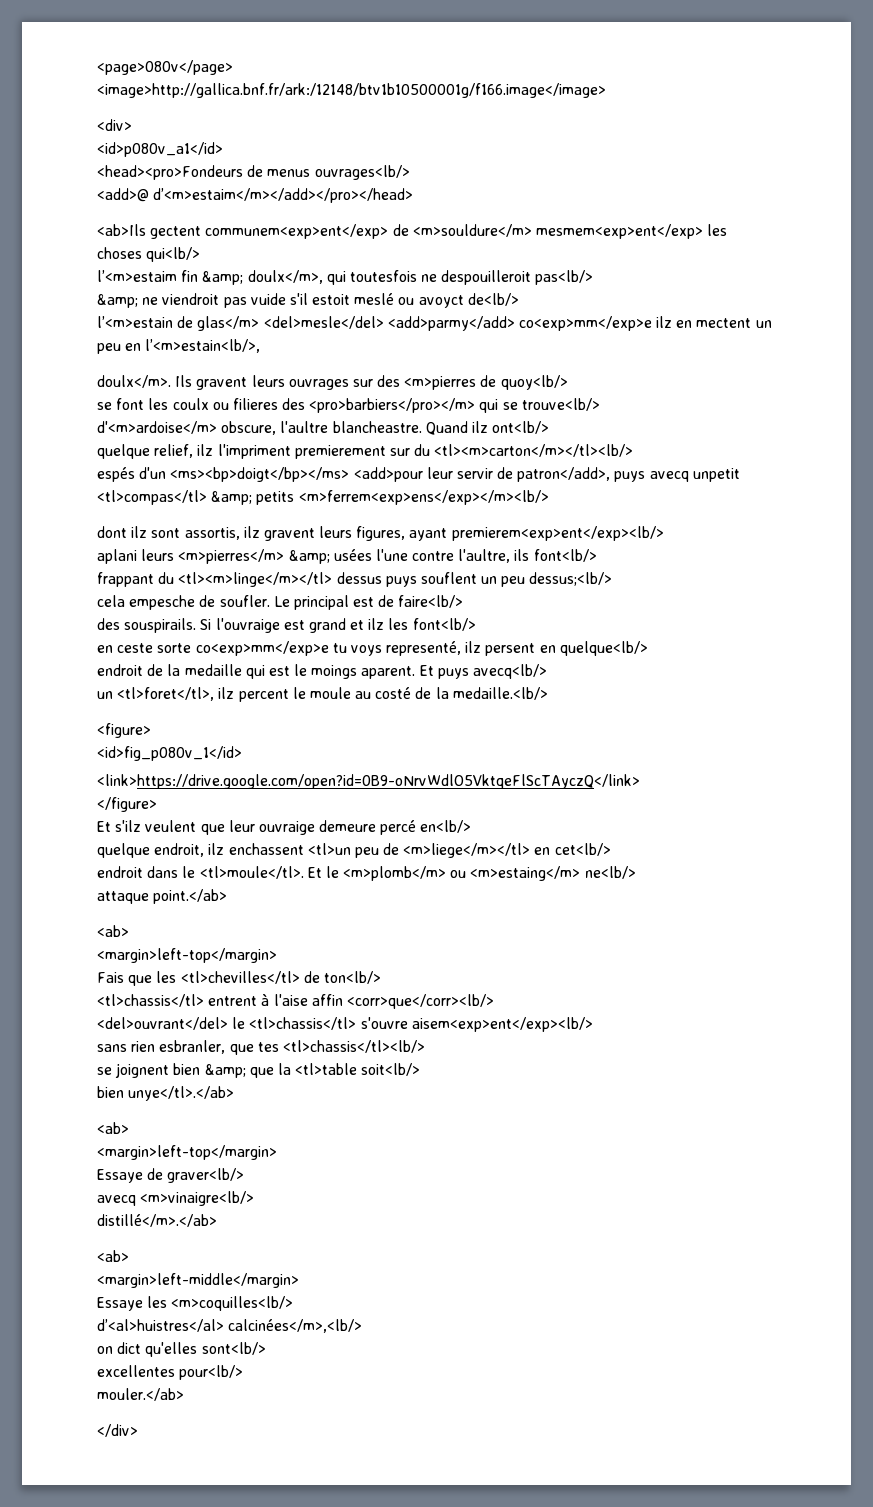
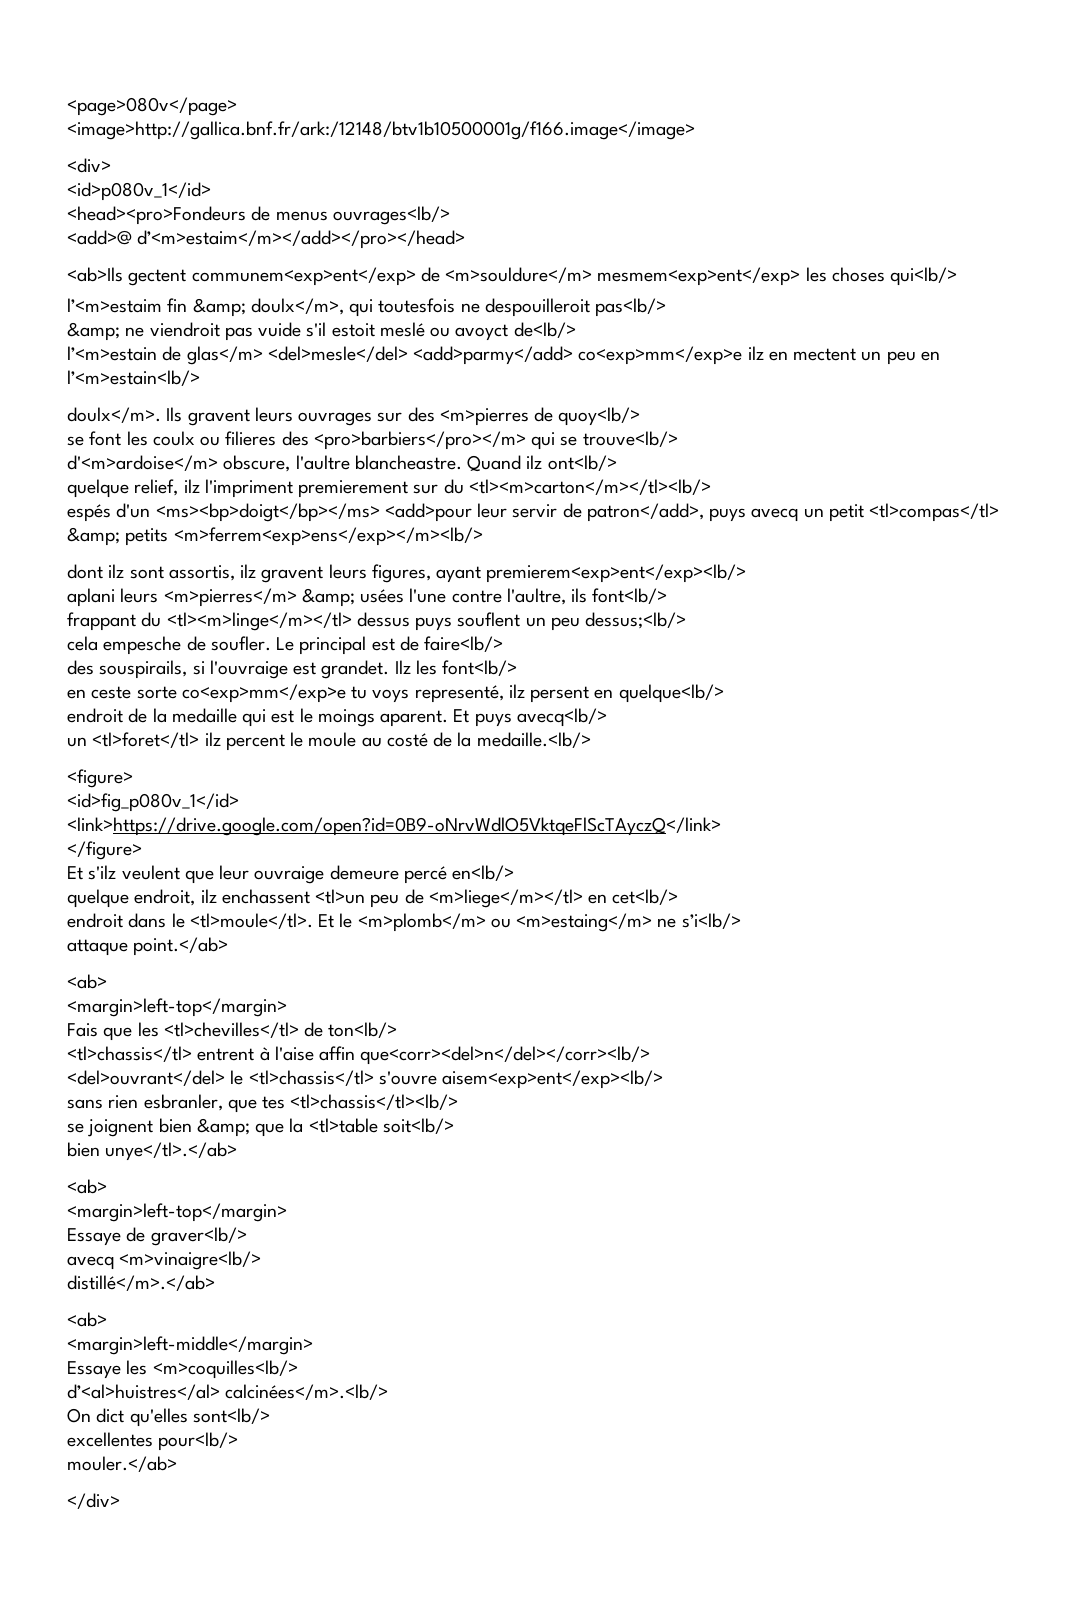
- <id>p080v_a1</id>
+ <id>p080v_1</id>
- l’<m>estain de glas</m> <del>mesle</del> <add>parmy</add> co<exp>mm</exp>e ilz en mectent un peu en l’<m>estain<lb/>,
+ l’<m>estain de glas</m> <del>mesle</del> <add>parmy</add> co<exp>mm</exp>e ilz en mectent un peu en l’<m>estain<lb/>
- espés d'un <ms><bp>doigt</bp></ms> <add>pour leur servir de patron</add>, puys avecq unpetit <tl>compas</tl> &amp; petits <m>ferrem<exp>ens</exp></m><lb/>
+ espés d'un <ms><bp>doigt</bp></ms> <add>pour leur servir de patron</add>, puys avecq un petit <tl>compas</tl> &amp; petits <m>ferrem<exp>ens</exp></m><lb/>
- des souspirails. Si l'ouvraige est grand et ilz les font<lb/>
+ des souspirails, si l'ouvraige est grandet. Ilz les font<lb/>
- un <tl>foret</tl>, ilz percent le moule au costé de la medaille.<lb/>
+ un <tl>foret</tl> ilz percent le moule au costé de la medaille.<lb/>
- Et le <m>plomb</m> ou <m>estaing</m> ne<lb/>
+ Et le <m>plomb</m> ou <m>estaing</m> ne s’i<lb/>
- <tl>chassis</tl> entrent à l'aise affin <corr>que</corr><lb/>
+ <tl>chassis</tl> entrent à l'aise affin que<corr><del>n</del></corr><lb/>
- d’<al>huistres</al> calcinées</m>,<lb/>
- on dict qu'elles sont<lb/>
+ d’<al>huistres</al> calcinées</m>.<lb/>
+ On dict qu'elles sont<lb/>

